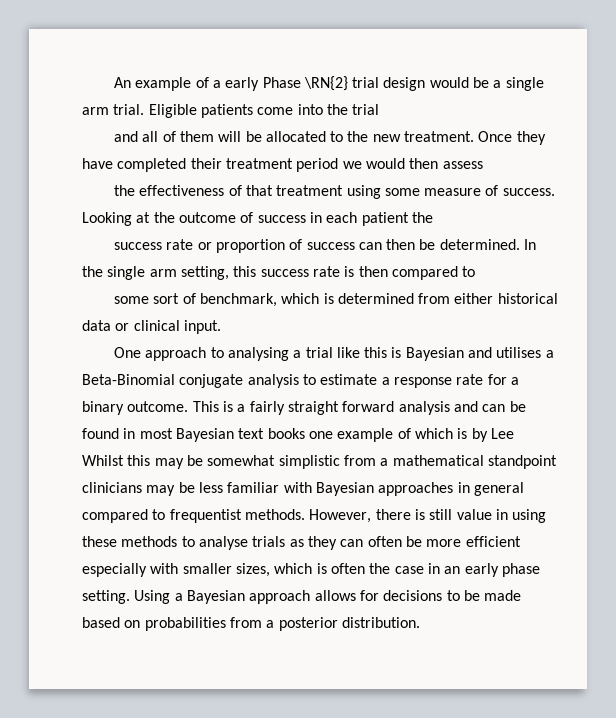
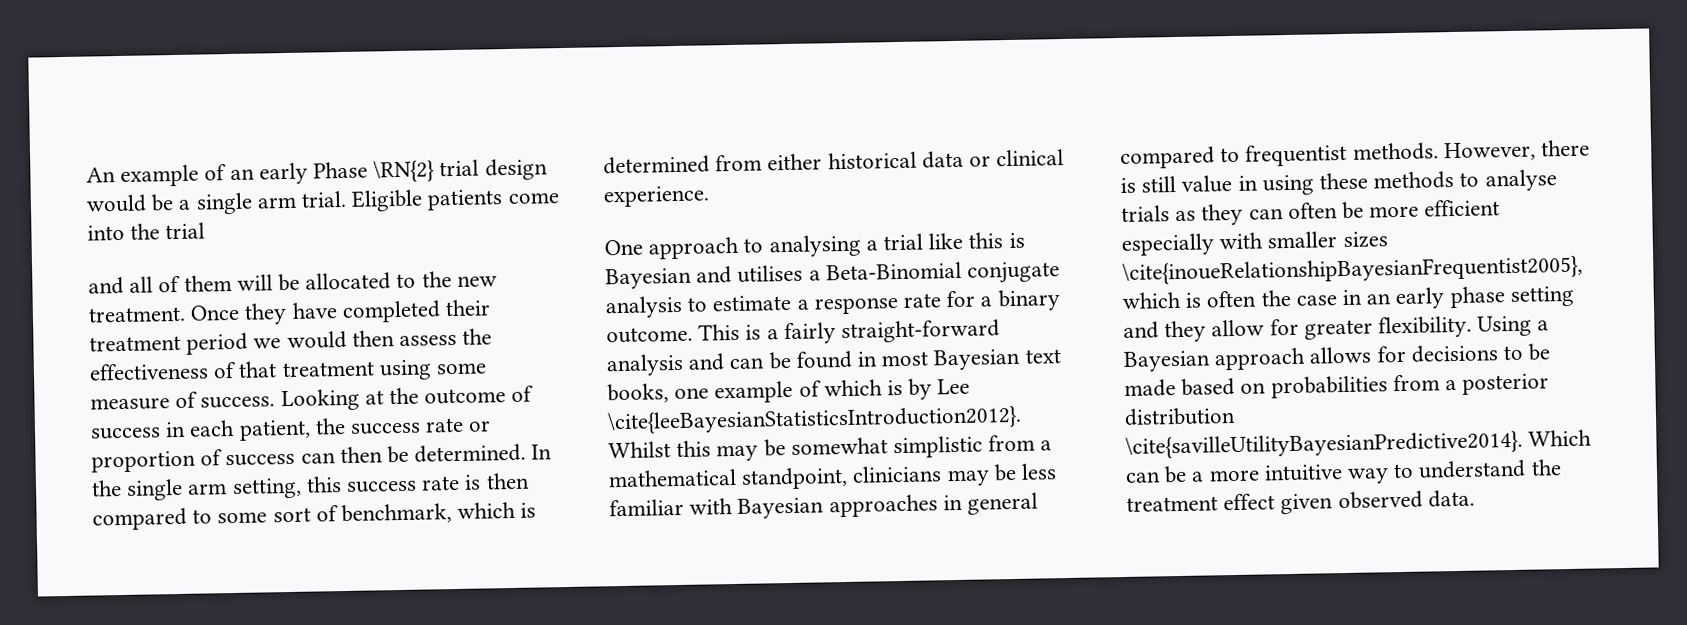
- An example of a early Phase \RN{2} trial design would be a single arm trial.
+ An example of an early Phase \RN{2} trial design would be a single arm trial.
- Once they have completed their treatment period we would then assess
- the effectiveness of that treatment using some measure of success.
+ Once they have completed their treatment period we would then assess the effectiveness of that treatment using some measure of success.
- Looking at the outcome of success in each patient the
- success rate or proportion of success can then be determined.
+ Looking at the outcome of success in each patient, the success rate or proportion of success can then be determined.
- In the single arm setting, this success rate is then compared to
- some sort of benchmark, which is determined from either historical data or clinical input.
+ In the single arm setting, this success rate is then compared to some sort of benchmark, which is determined from either historical data or clinical experience.
- This is a fairly straight forward analysis and can be found in most Bayesian text books one example of which is by Lee Whilst this may be somewhat simplistic from a mathematical standpoint clinicians may be less familiar with Bayesian approaches in general compared to frequentist methods.
+ This is a fairly straight-forward analysis and can be found in most Bayesian text books, one example of which is by Lee \cite{leeBayesianStatisticsIntroduction2012}. Whilst this may be somewhat simplistic from a mathematical standpoint, clinicians may be less familiar with Bayesian approaches in general compared to frequentist methods.
- However, there is still value in using these methods to analyse trials as they can often be more efficient especially with smaller sizes, which is often the case in an early phase setting.
+ However, there is still value in using these methods to analyse trials as they can often be more efficient especially with smaller sizes \cite{inoueRelationshipBayesianFrequentist2005}, which is often the case in an early phase setting and they allow for greater flexibility.
- Using a Bayesian approach allows for decisions to be made based on probabilities from a posterior distribution.
+ Using a Bayesian approach allows for decisions to be made based on probabilities from a posterior distribution \cite{savilleUtilityBayesianPredictive2014}. Which can be a more intuitive way to understand the treatment effect given observed data.

